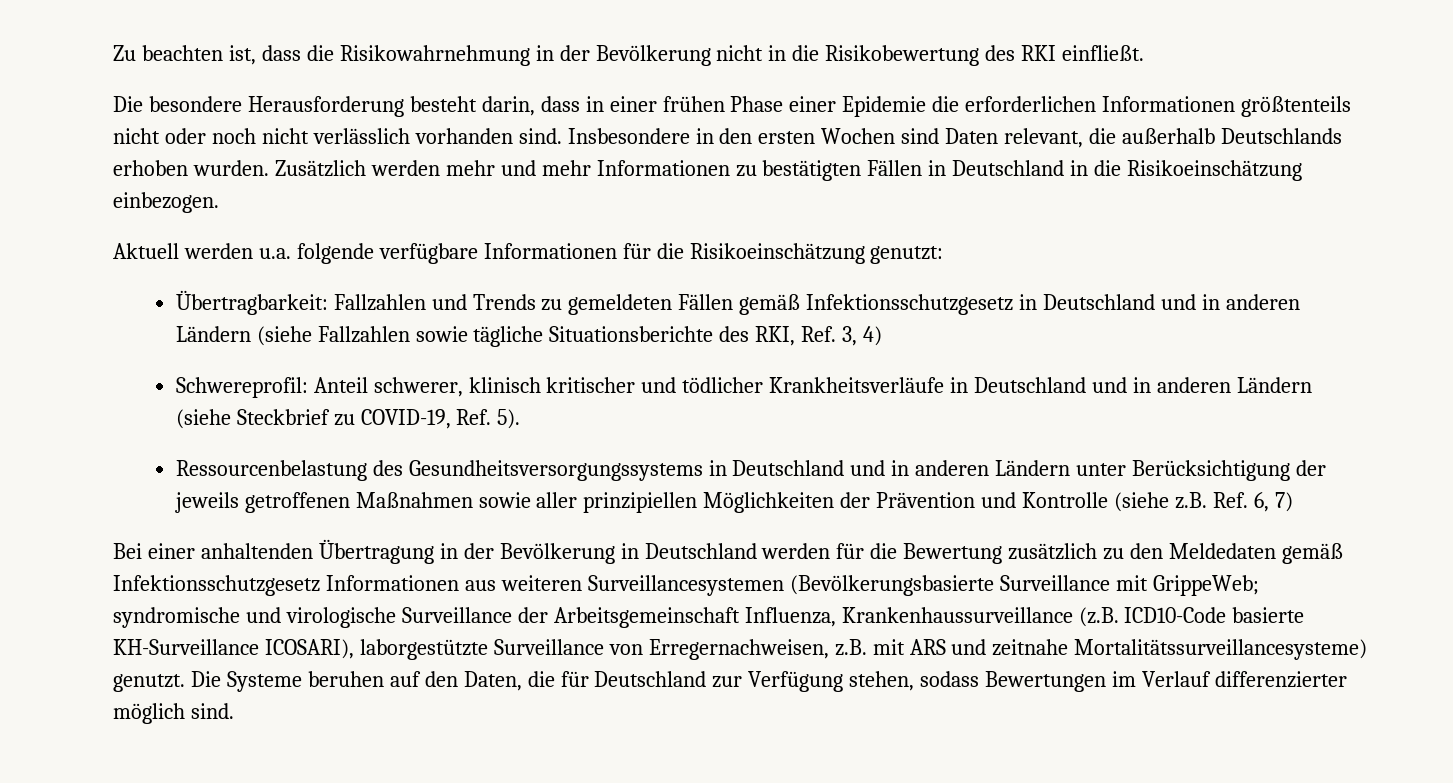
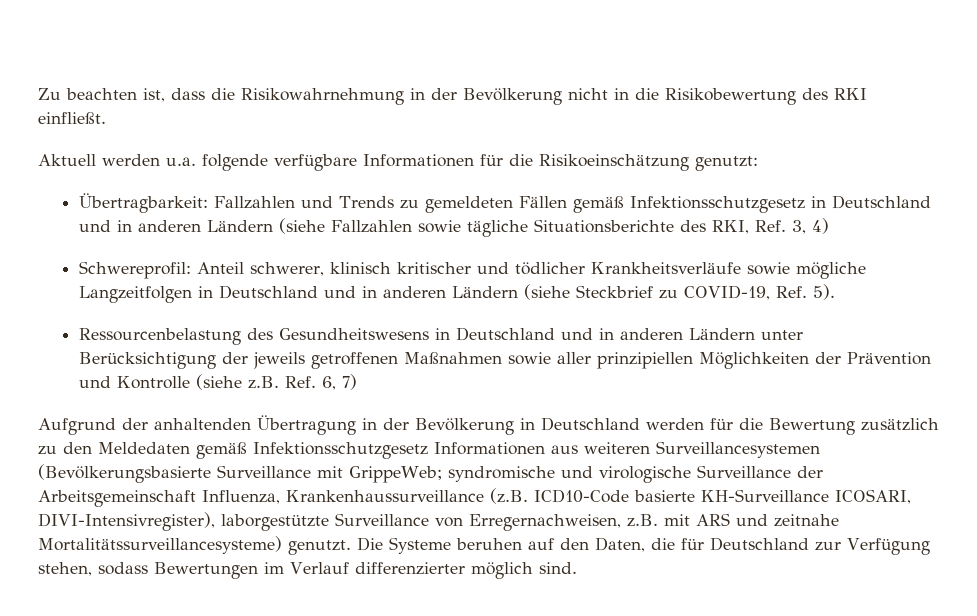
- Die besondere Herausforderung besteht darin, dass in einer frühen Phase einer Epidemie die erforderlichen Informationen größtenteils nicht oder noch nicht verlässlich vorhanden sind. Insbesondere in den ersten Wochen sind Daten relevant, die außerhalb Deutschlands erhoben wurden. Zusätzlich werden mehr und mehr Informationen zu bestätigten Fällen in Deutschland in die Risikoeinschätzung einbezogen.
- Schwereprofil: Anteil schwerer, klinisch kritischer und tödlicher Krankheitsverläufe in Deutschland und in anderen Ländern (siehe Steckbrief zu COVID-19, Ref. 5).
+ Schwereprofil: Anteil schwerer, klinisch kritischer und tödlicher Krankheitsverläufe sowie mögliche Langzeitfolgen in Deutschland und in anderen Ländern (siehe Steckbrief zu COVID-19, Ref. 5).
- Ressourcenbelastung des Gesundheitsversorgungssystems in Deutschland und in anderen Ländern unter Berücksichtigung der jeweils getroffenen Maßnahmen sowie aller prinzipiellen Möglichkeiten der Prävention und Kontrolle (siehe z.B. Ref. 6, 7)
+ Ressourcenbelastung des Gesundheitswesens in Deutschland und in anderen Ländern unter Berücksichtigung der jeweils getroffenen Maßnahmen sowie aller prinzipiellen Möglichkeiten der Prävention und Kontrolle (siehe z.B. Ref. 6, 7)
- Bei einer anhaltenden Übertragung in der Bevölkerung in Deutschland werden für die Bewertung zusätzlich zu den Meldedaten gemäß Infektionsschutzgesetz Informationen aus weiteren Surveillancesystemen (Bevölkerungsbasierte Surveillance mit GrippeWeb; syndromische und virologische Surveillance der Arbeitsgemeinschaft Influenza, Krankenhaussurveillance (z.B. ICD10-Code basierte KH-Surveillance ICOSARI), laborgestützte Surveillance von Erregernachweisen, z.B. mit ARS und zeitnahe Mortalitätssurveillancesysteme) genutzt.
+ Aufgrund der anhaltenden Übertragung in der Bevölkerung in Deutschland werden für die Bewertung zusätzlich zu den Meldedaten gemäß Infektionsschutzgesetz Informationen aus weiteren Surveillancesystemen (Bevölkerungsbasierte Surveillance mit GrippeWeb; syndromische und virologische Surveillance der Arbeitsgemeinschaft Influenza, Krankenhaussurveillance (z.B. ICD10-Code basierte KH-Surveillance ICOSARI, DIVI-Intensivregister), laborgestützte Surveillance von Erregernachweisen, z.B. mit ARS und zeitnahe Mortalitätssurveillancesysteme) genutzt.

